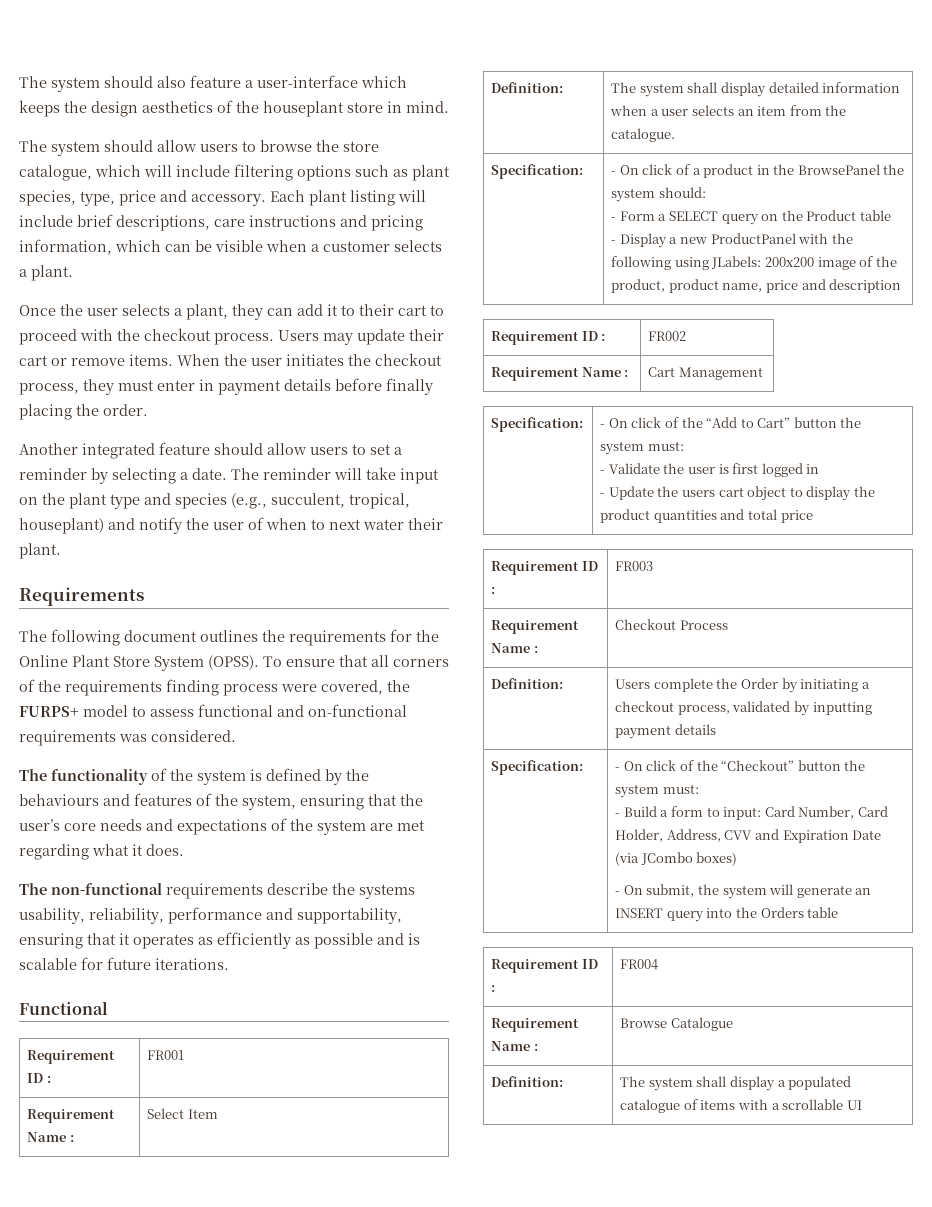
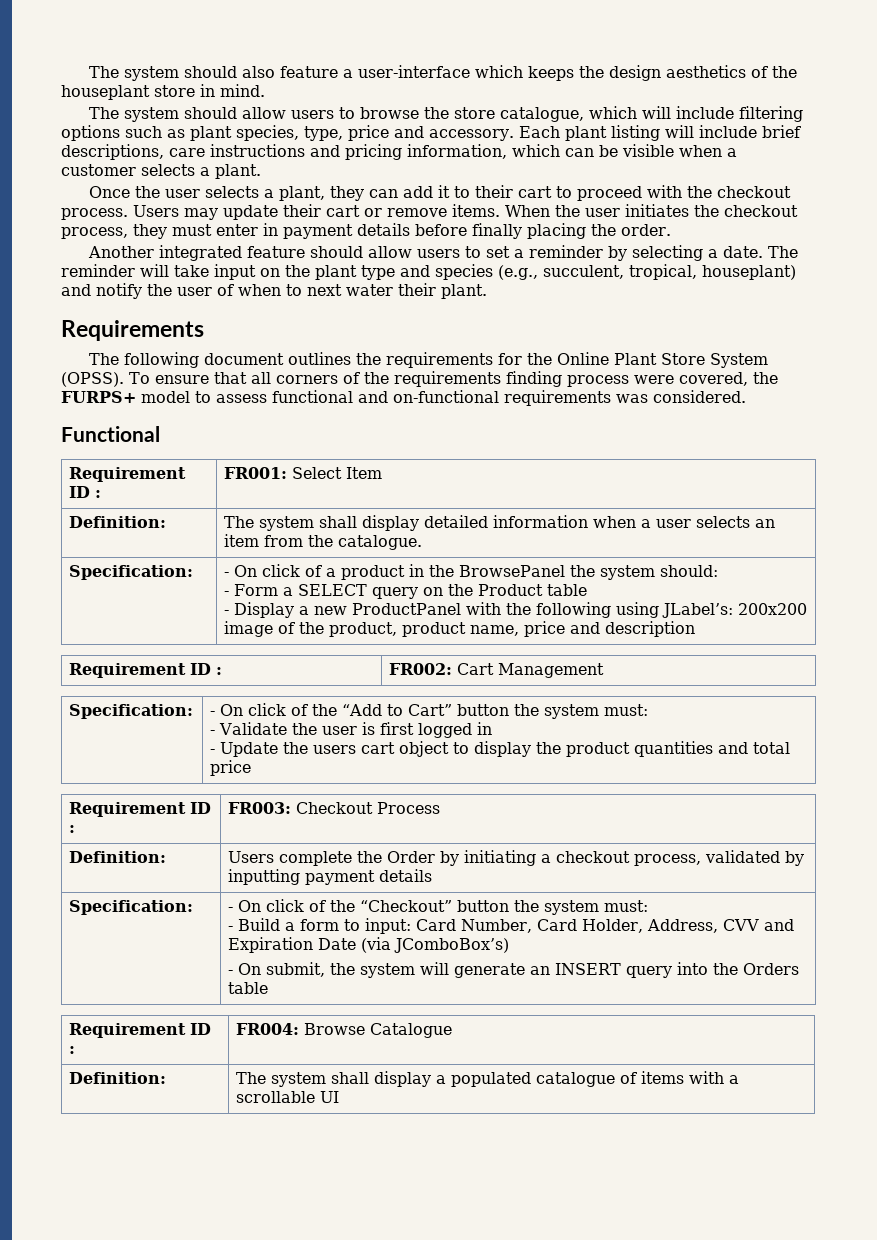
- The functionality of the system is defined by the behaviours and features of the system, ensuring that the user’s core needs and expectations of the system are met regarding what it does.
- The non-functional requirements describe the systems usability, reliability, performance and supportability, ensuring that it operates as efficiently as possible and is scalable for future iterations.
- Requirement ID : | FR001
- Requirement Name : | Select Item
+ Requirement ID : | FR001: Select Item
- - Display a new ProductPanel with the following using JLabels: 200x200 image of the product, product name, price and description
+ - Display a new ProductPanel with the following using JLabel’s: 200x200 image of the product, product name, price and description
- Requirement ID : | FR002
- Requirement Name : | Cart Management
+ Requirement ID : | FR002: Cart Management
- Requirement ID : | FR003
- Requirement Name : | Checkout Process
+ Requirement ID : | FR003: Checkout Process
- - Build a form to input: Card Number, Card Holder, Address, CVV and Expiration Date (via JCombo boxes)
+ - Build a form to input: Card Number, Card Holder, Address, CVV and Expiration Date (via JComboBox’s)
- Requirement ID : | FR004
- Requirement Name : | Browse Catalogue
+ Requirement ID : | FR004: Browse Catalogue

